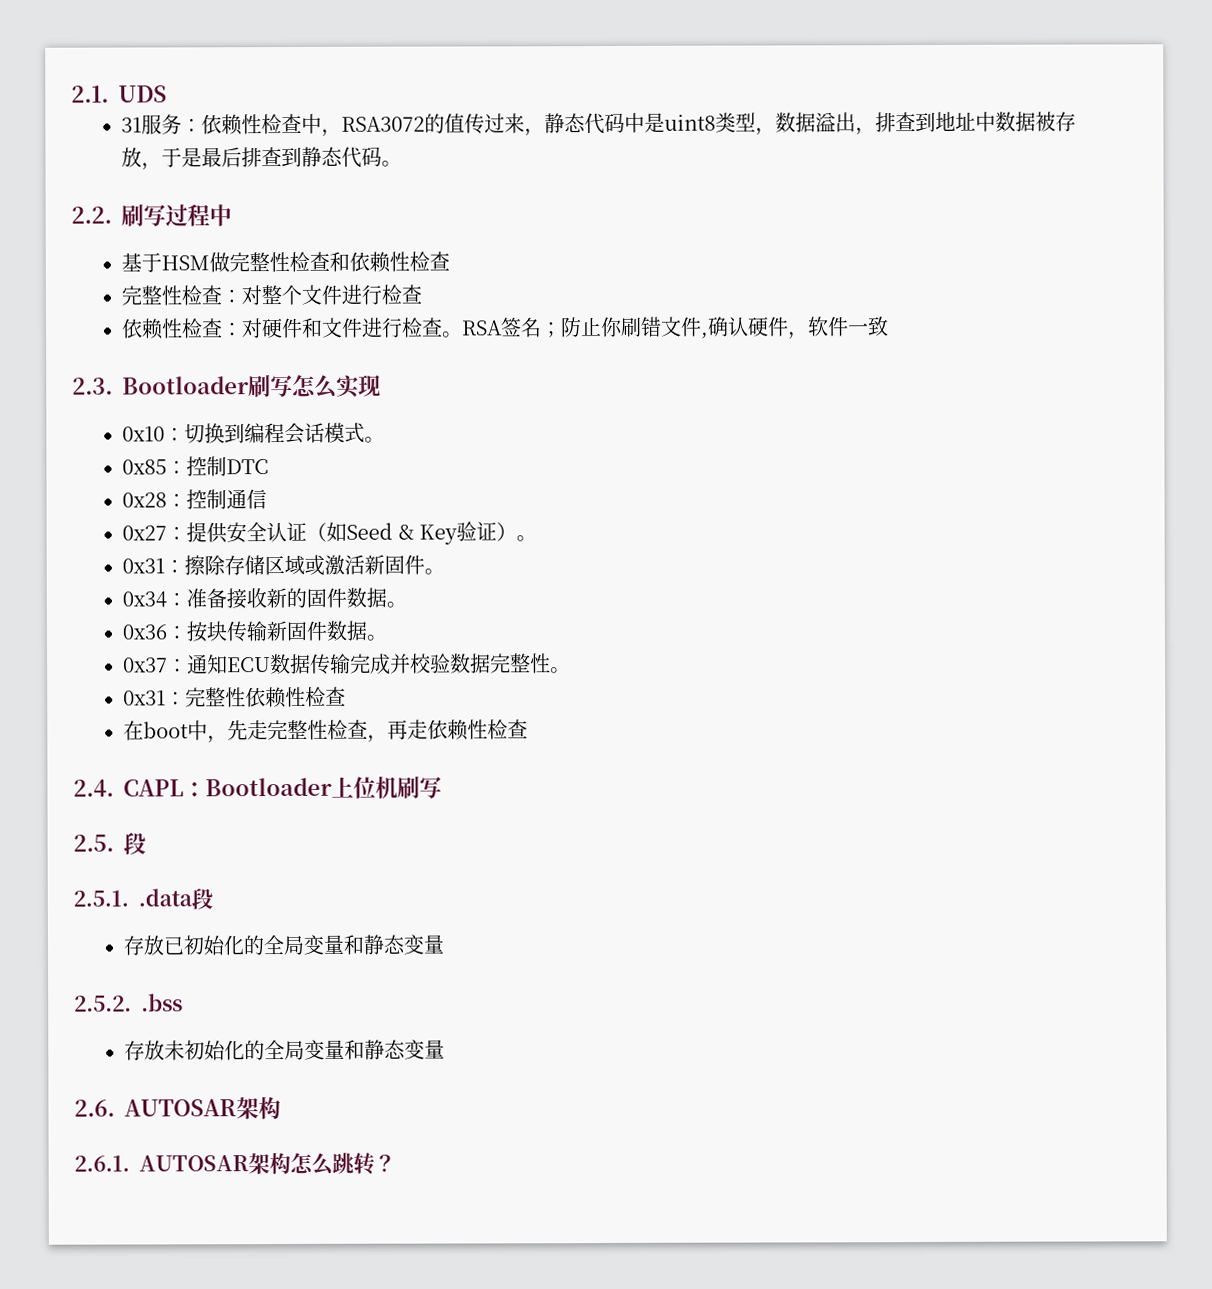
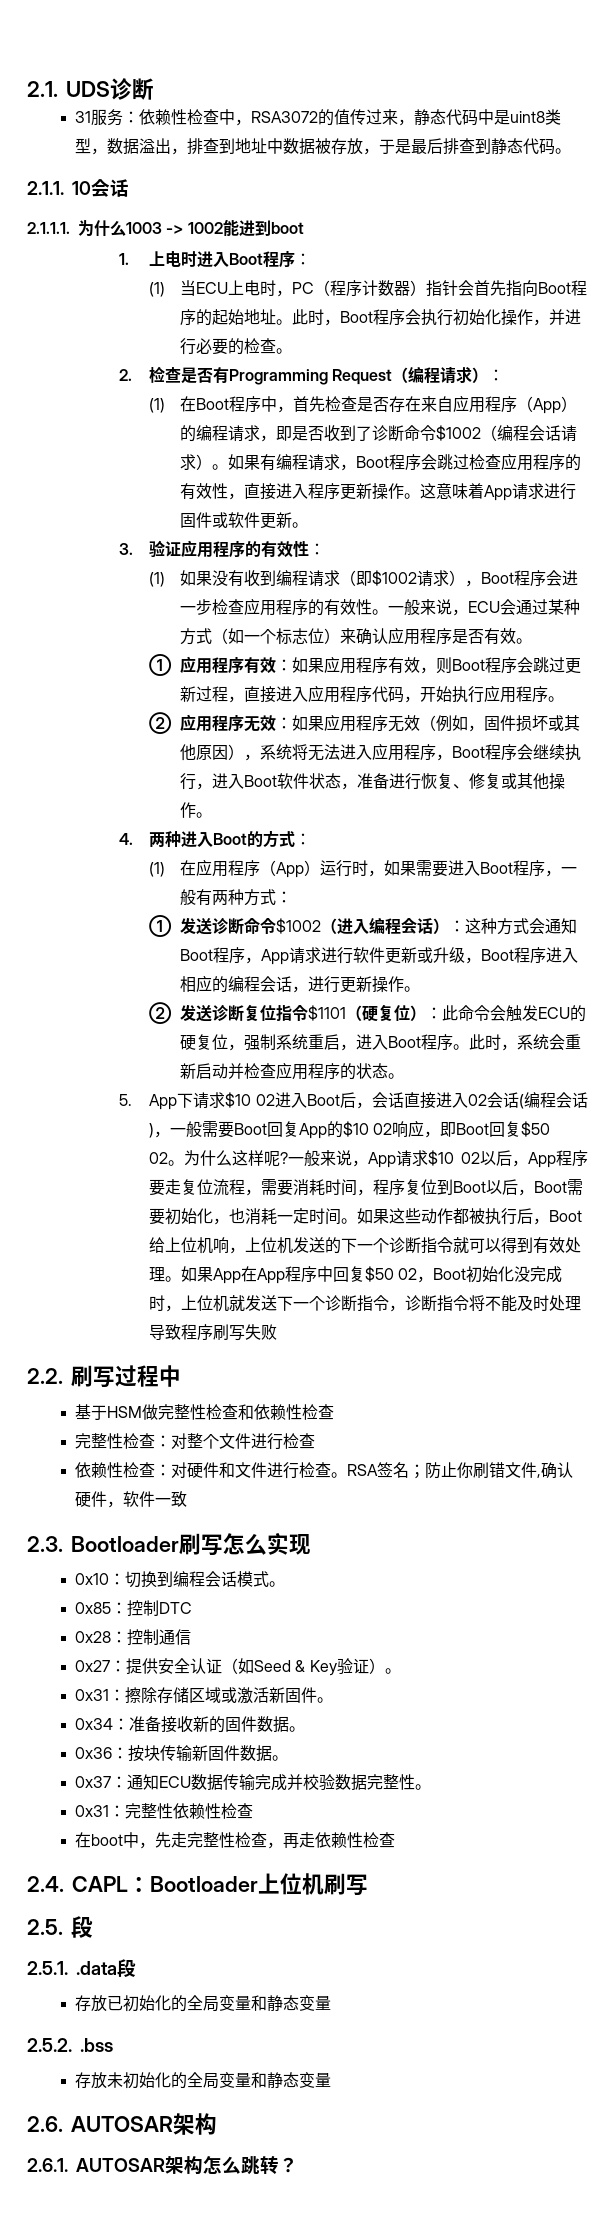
- 2.1. UDS
+ 2.1. UDS诊断
+ 2.1.1. 10会话
+ 2.1.1.1.为什么1003 -> 1002能进到boot
+ 1.上电时进入Boot程序：
+ (1)当ECU上电时，PC（程序计数器）指针会首先指向Boot程序的起始地址。此时，Boot程序会执行初始化操作，并进行必要的检查。
+ 2.检查是否有Programming Request（编程请求）：
+ (1)在Boot程序中，首先检查是否存在来自应用程序（App）的编程请求，即是否收到了诊断命令$1002（编程会话请求）。如果有编程请求，Boot程序会跳过检查应用程序的有效性，直接进入程序更新操作。这意味着App请求进行固件或软件更新。
+ 3.验证应用程序的有效性：
+ (1)如果没有收到编程请求（即$1002请求），Boot程序会进一步检查应用程序的有效性。一般来说，ECU会通过某种方式（如一个标志位）来确认应用程序是否有效。
+ ①应用程序有效：如果应用程序有效，则Boot程序会跳过更新过程，直接进入应用程序代码，开始执行应用程序。
+ ②应用程序无效：如果应用程序无效（例如，固件损坏或其他原因），系统将无法进入应用程序，Boot程序会继续执行，进入Boot软件状态，准备进行恢复、修复或其他操作。
+ 4.两种进入Boot的方式：
+ (1)在应用程序（App）运行时，如果需要进入Boot程序，一般有两种方式：
+ ①发送诊断命令$1002（进入编程会话）：这种方式会通知Boot程序，App请求进行软件更新或升级，Boot程序进入相应的编程会话，进行更新操作。
+ ②发送诊断复位指令$1101（硬复位）：此命令会触发ECU的硬复位，强制系统重启，进入Boot程序。此时，系统会重新启动并检查应用程序的状态。
+ 5. App下请求$10 02进入Boot后，会话直接进入02会话(编程会话)，一般需要Boot回复App的$10 02响应，即Boot回复$50 02。为什么这样呢?一般来说，App请求$10 02以后，App程序要走复位流程，需要消耗时间，程序复位到Boot以后，Boot需要初始化，也消耗一定时间。如果这些动作都被执行后，Boot给上位机响，上位机发送的下一个诊断指令就可以得到有效处理。如果App在App程序中回复$50 02，Boot初始化没完成时，上位机就发送下一个诊断指令，诊断指令将不能及时处理导致程序刷写失败

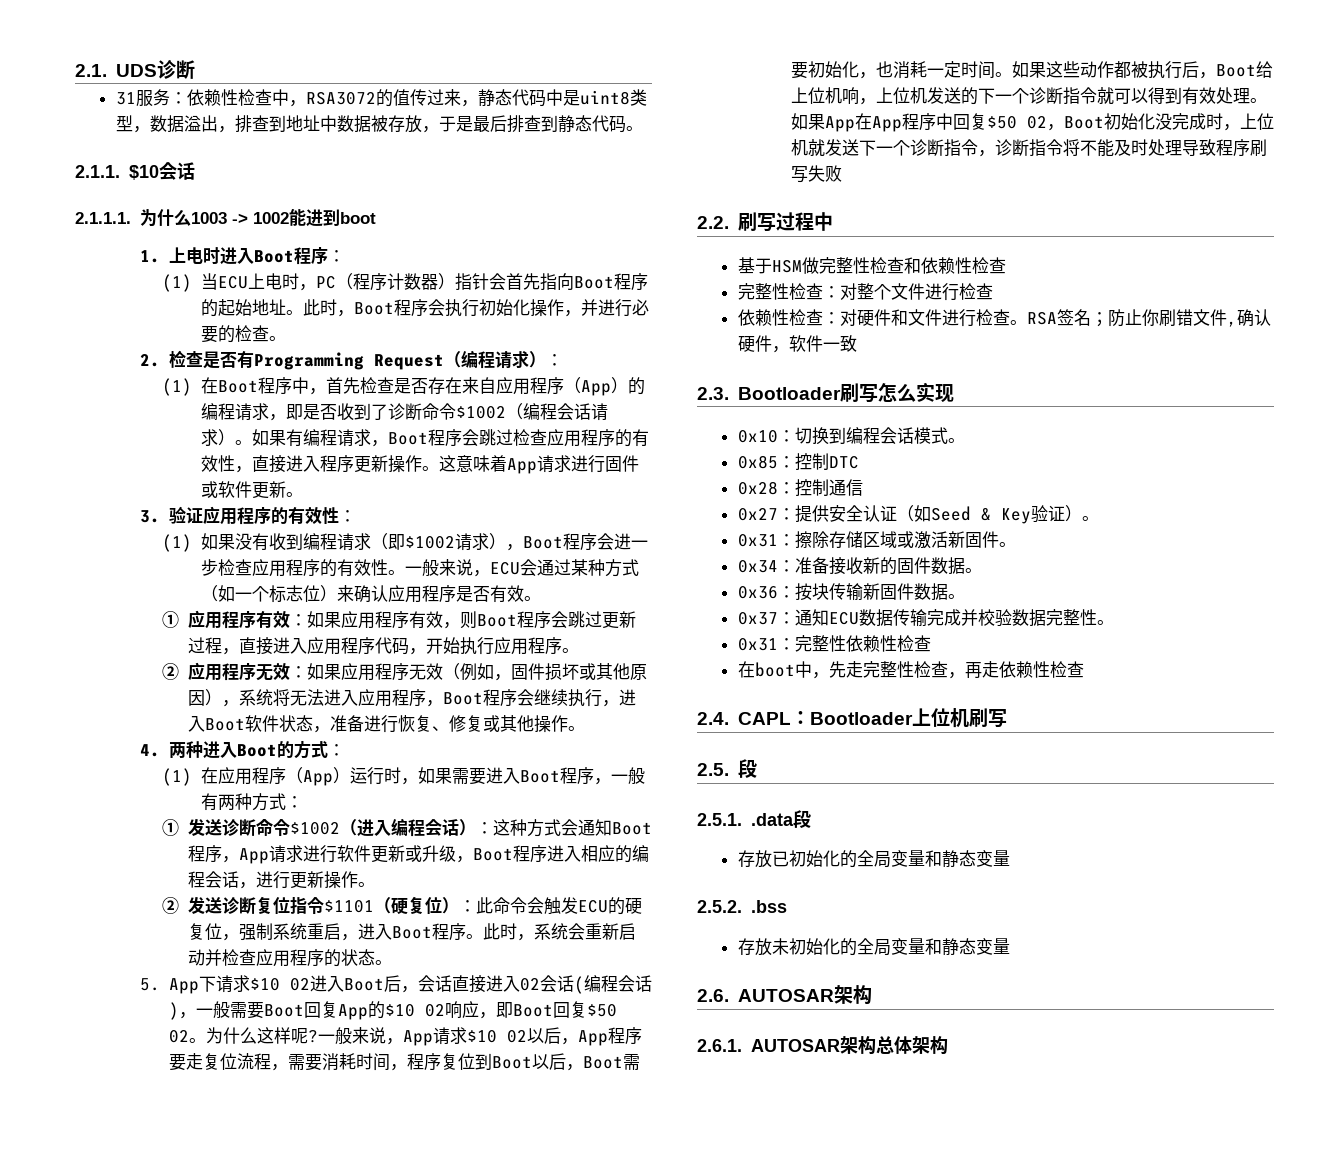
- 2.1.1. 10会话
+ 2.1.1. $10会话
- 2.6.1. AUTOSAR架构怎么跳转？
+ 2.6.1. AUTOSAR架构总体架构

